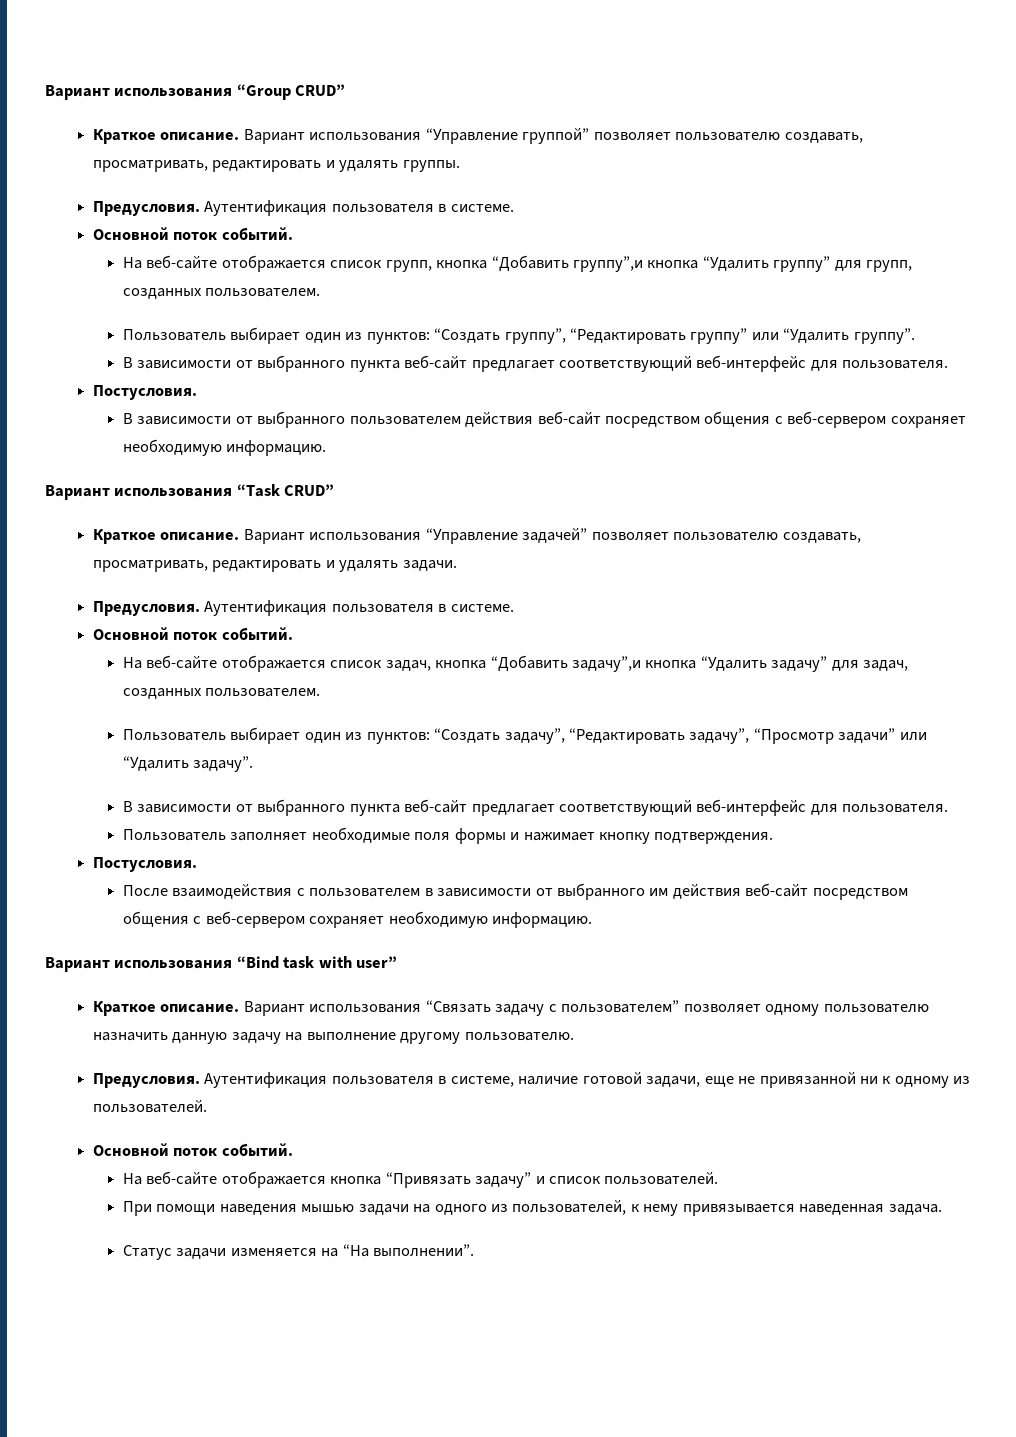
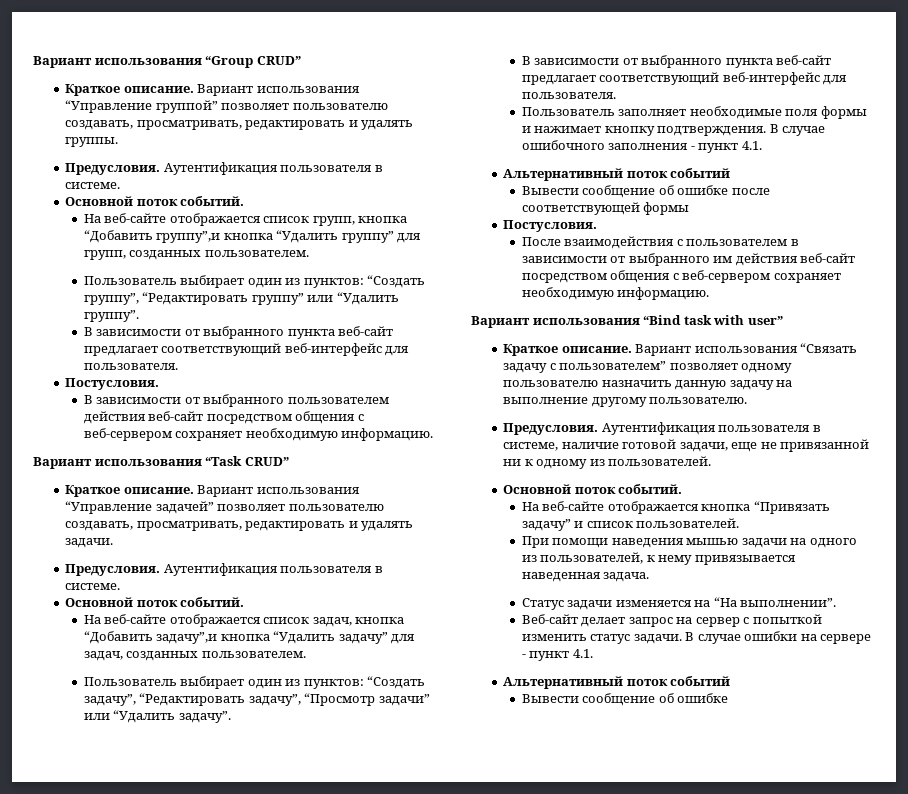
+ В случае ошибочного заполнения - пункт 4.1.
+ Альтернативный поток событий
+ Вывести сообщение об ошибке после соответствующей формы
+ Веб-сайт делает запрос на сервер с попыткой изменить статус задачи. В случае ошибки на сервере - пункт 4.1.
+ Альтернативный поток событий
+ Вывести сообщение об ошибке

